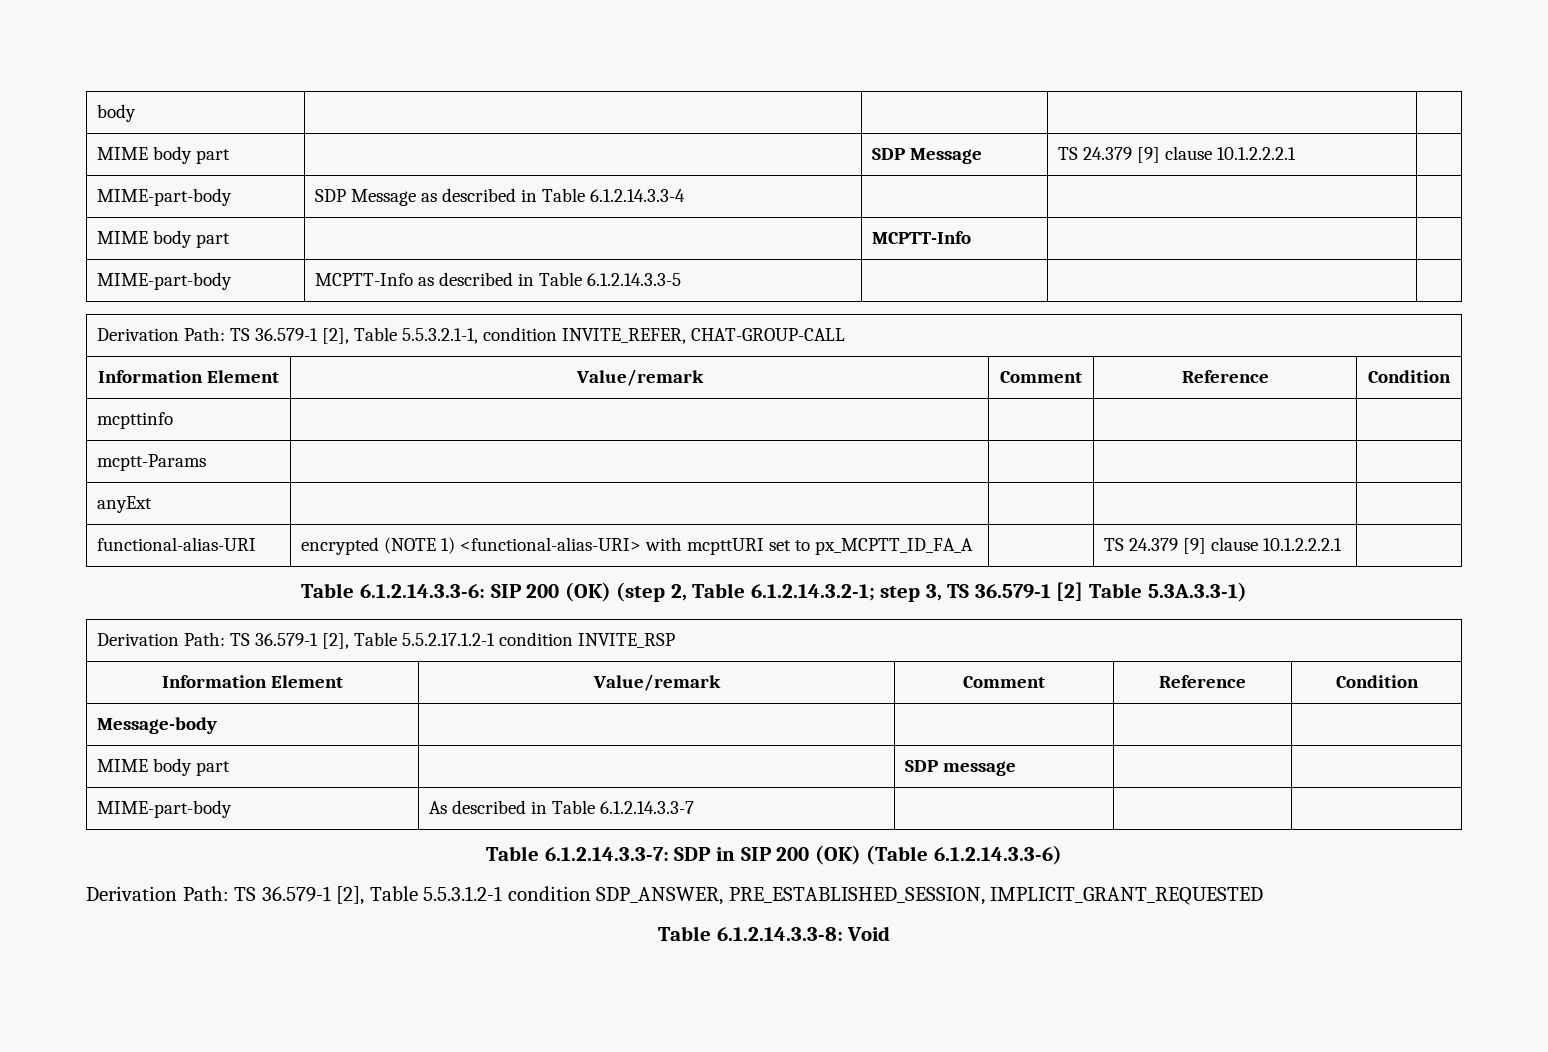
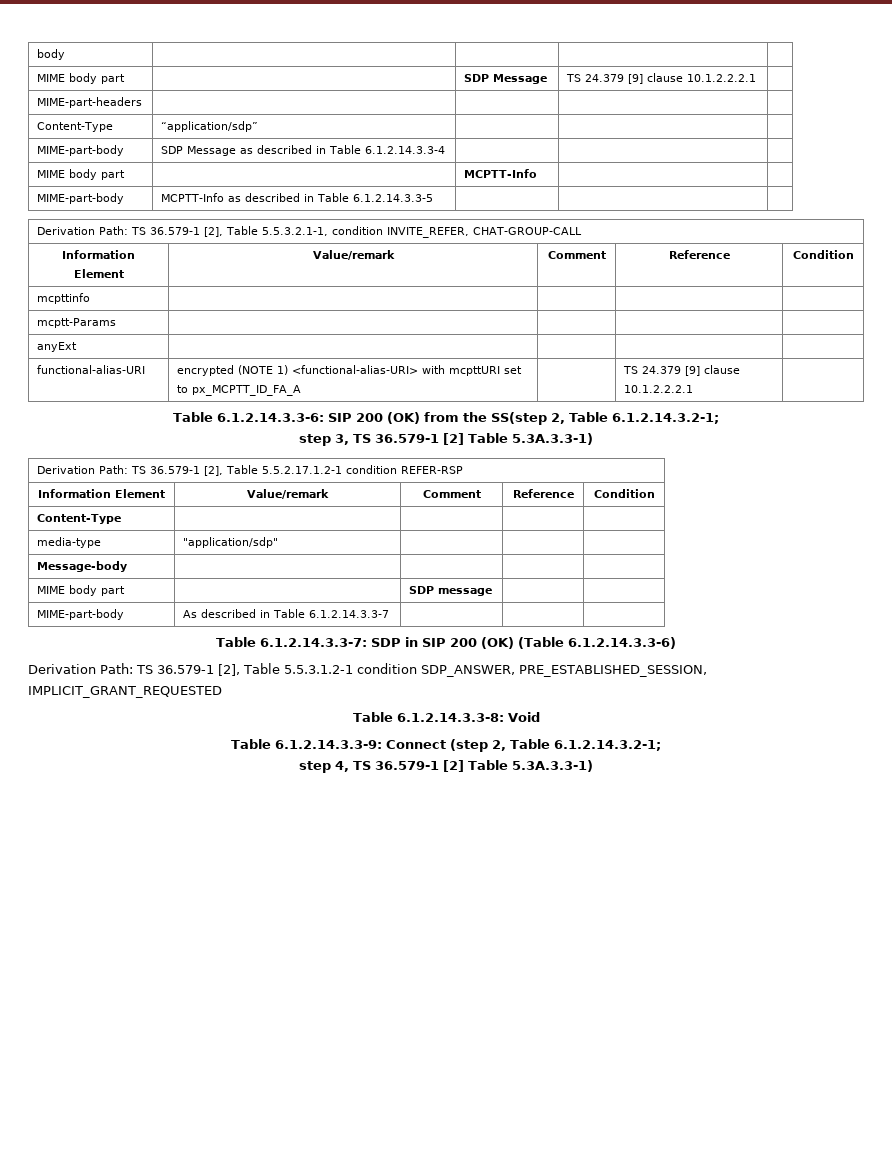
+ MIME-part-headers | | | |
+ Content-Type | “application/sdp” | | |
- Table 6.1.2.14.3.3-6: SIP 200 (OK) (step 2, Table 6.1.2.14.3.2-1; step 3, TS 36.579-1 [2] Table 5.3A.3.3-1)
+ Table 6.1.2.14.3.3-6: SIP 200 (OK) from the SS(step 2, Table 6.1.2.14.3.2-1;
+ step 3, TS 36.579-1 [2] Table 5.3A.3.3-1)
- Derivation Path: TS 36.579-1 [2], Table 5.5.2.17.1.2-1 condition INVITE_RSP
+ Derivation Path: TS 36.579-1 [2], Table 5.5.2.17.1.2-1 condition REFER-RSP
  Information Element | Value/remark | Comment | Reference | Condition
+ Content-Type | | | |
+ media-type | "application/sdp" | | |
+ Table 6.1.2.14.3.3-9: Connect (step 2, Table 6.1.2.14.3.2-1;
+ step 4, TS 36.579-1 [2] Table 5.3A.3.3-1)

